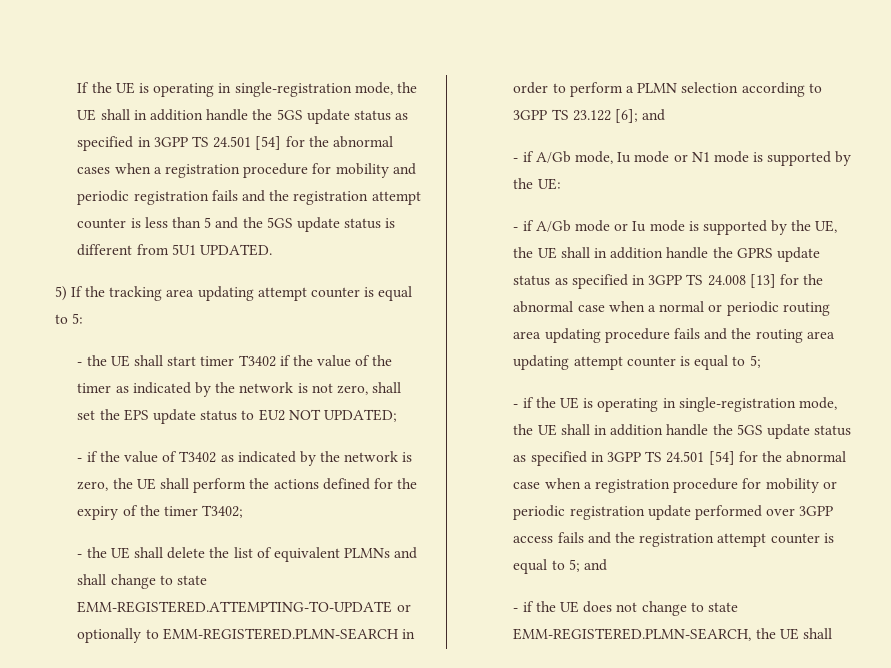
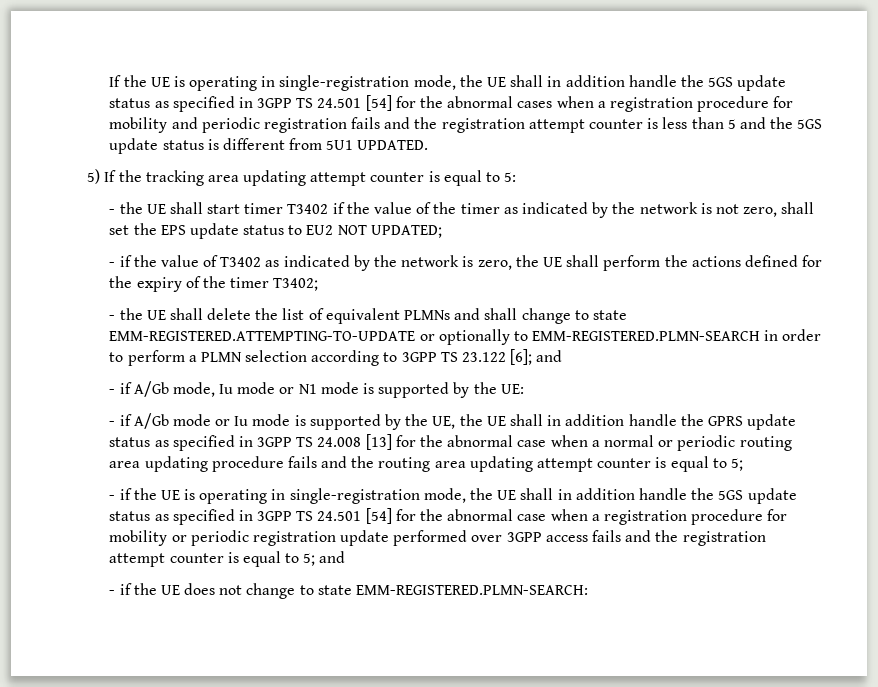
- - if the UE does not change to state EMM-REGISTERED.PLMN-SEARCH, the UE shall
+ - if the UE does not change to state EMM-REGISTERED.PLMN-SEARCH:

